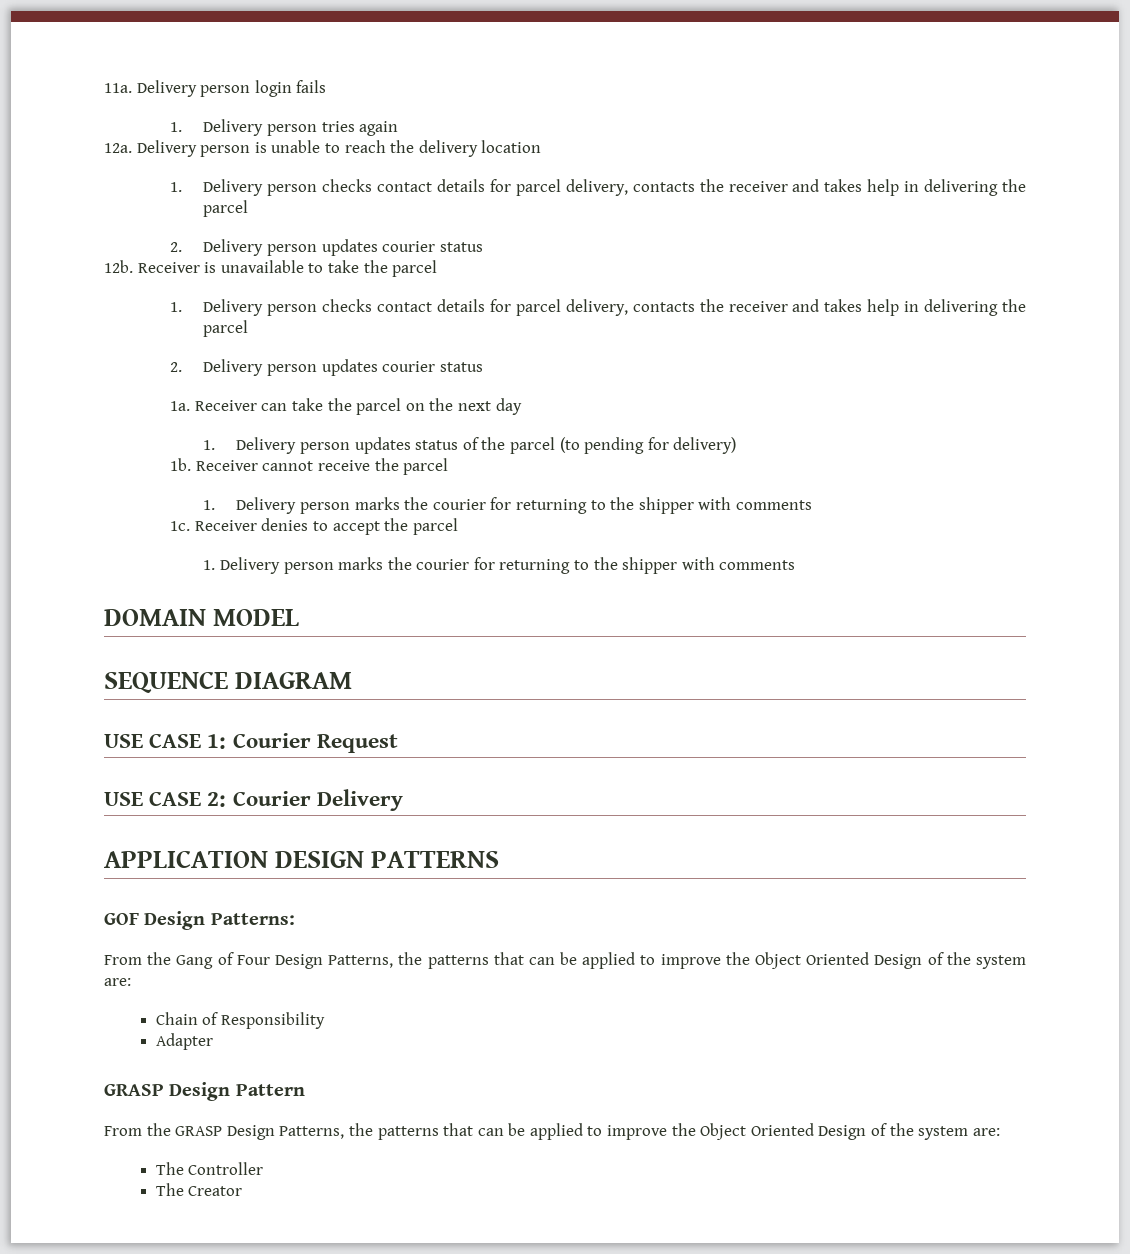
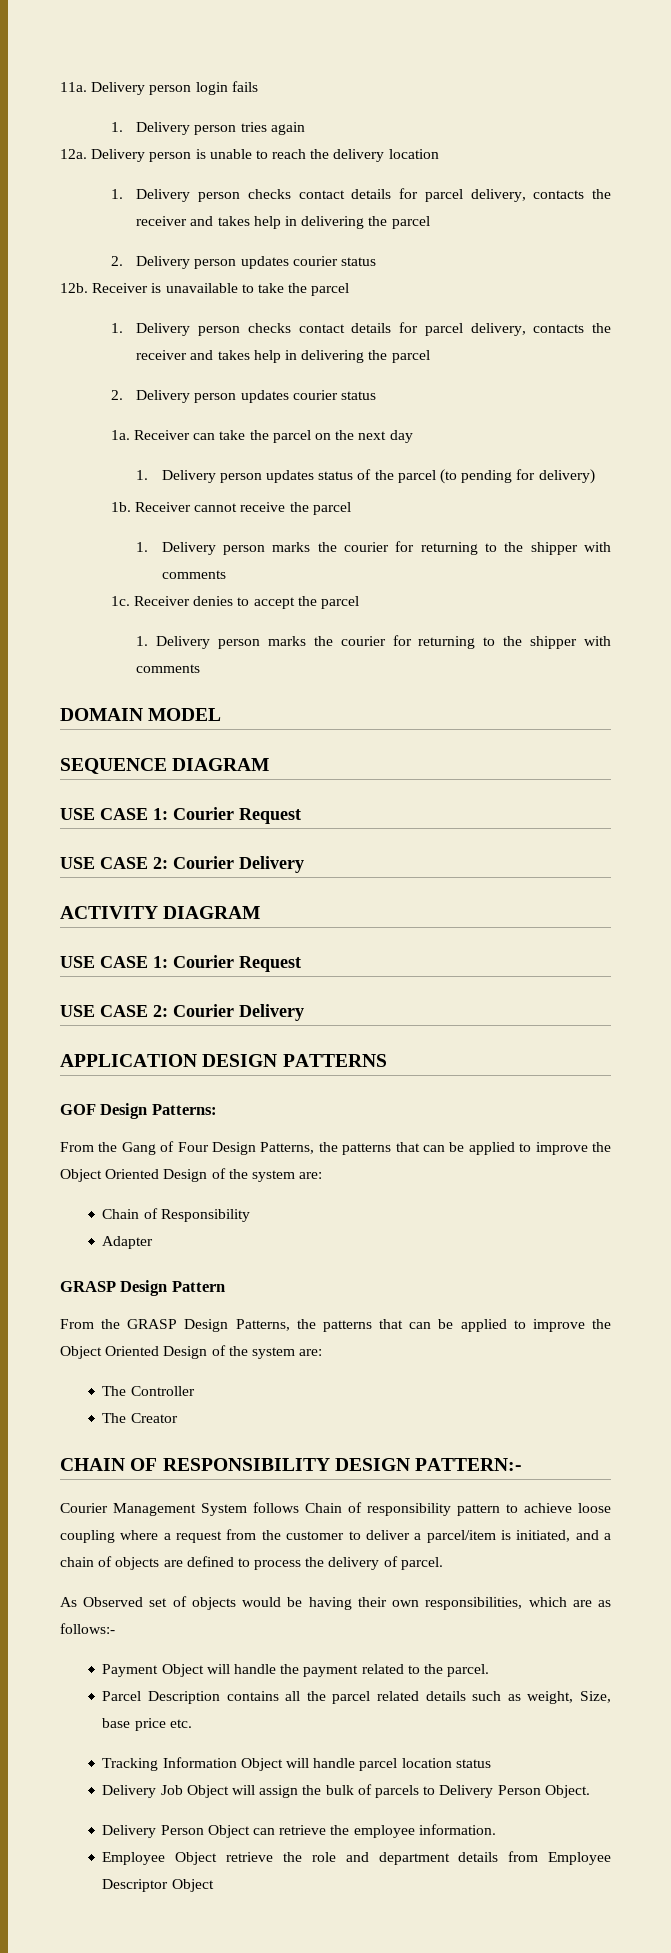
+ ACTIVITY DIAGRAM
+ USE CASE 1: Courier Request
+ USE CASE 2: Courier Delivery
+ CHAIN OF RESPONSIBILITY DESIGN PATTERN:-
+ Courier Management System follows Chain of responsibility pattern to achieve loose coupling where a request from the customer to deliver a parcel/item is initiated, and a chain of objects are defined to process the delivery of parcel.
+ As Observed set of objects would be having their own responsibilities, which are as follows:-
+ Payment Object will handle the payment related to the parcel.
+ Parcel Description contains all the parcel related details such as weight, Size, base price etc.
+ Tracking Information Object will handle parcel location status
+ Delivery Job Object will assign the bulk of parcels to Delivery Person Object.
+ Delivery Person Object can retrieve the employee information.
+ Employee Object retrieve the role and department details from Employee Descriptor Object

